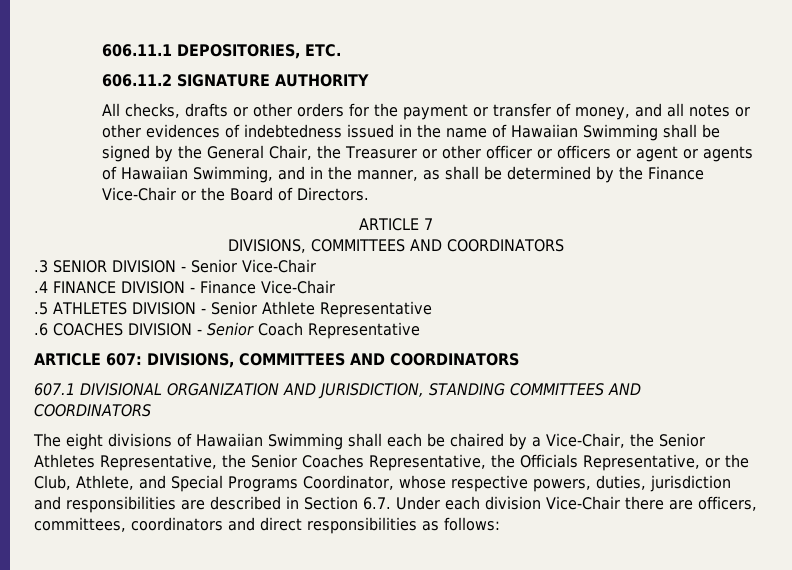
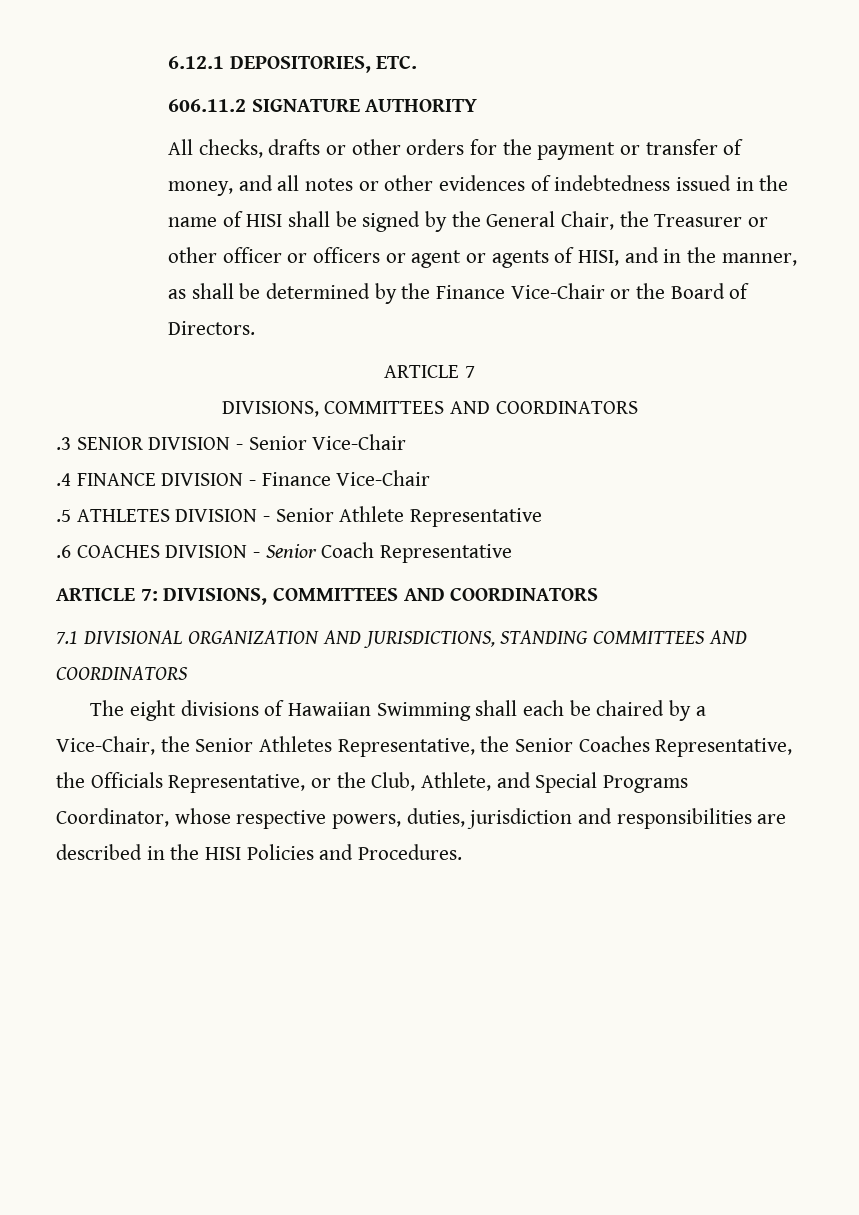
- 606.11.1 DEPOSITORIES, ETC.
+ 6.12.1 DEPOSITORIES, ETC.
- All checks, drafts or other orders for the payment or transfer of money, and all notes or other evidences of indebtedness issued in the name of Hawaiian Swimming shall be signed by the General Chair, the Treasurer or other officer or officers or agent or agents of Hawaiian Swimming, and in the manner, as shall be determined by the Finance Vice-Chair or the Board of Directors.
+ All checks, drafts or other orders for the payment or transfer of money, and all notes or other evidences of indebtedness issued in the name of HISI shall be signed by the General Chair, the Treasurer or other officer or officers or agent or agents of HISI, and in the manner, as shall be determined by the Finance Vice-Chair or the Board of Directors.
- ARTICLE 607: DIVISIONS, COMMITTEES AND COORDINATORS
- 607.1 DIVISIONAL ORGANIZATION AND JURISDICTION, STANDING COMMITTEES AND COORDINATORS
+ ARTICLE 7: DIVISIONS, COMMITTEES AND COORDINATORS
+ 7.1 DIVISIONAL ORGANIZATION AND JURISDICTIONS, STANDING COMMITTEES AND COORDINATORS
- The eight divisions of Hawaiian Swimming shall each be chaired by a Vice-Chair, the Senior Athletes Representative, the Senior Coaches Representative, the Officials Representative, or the Club, Athlete, and Special Programs Coordinator, whose respective powers, duties, jurisdiction and responsibilities are described in Section 6.7. Under each division Vice-Chair there are officers, committees, coordinators and direct responsibilities as follows:
+ The eight divisions of Hawaiian Swimming shall each be chaired by a Vice-Chair, the Senior Athletes Representative, the Senior Coaches Representative, the Officials Representative, or the Club, Athlete, and Special Programs Coordinator, whose respective powers, duties, jurisdiction and responsibilities are described in the HISI Policies and Procedures.

